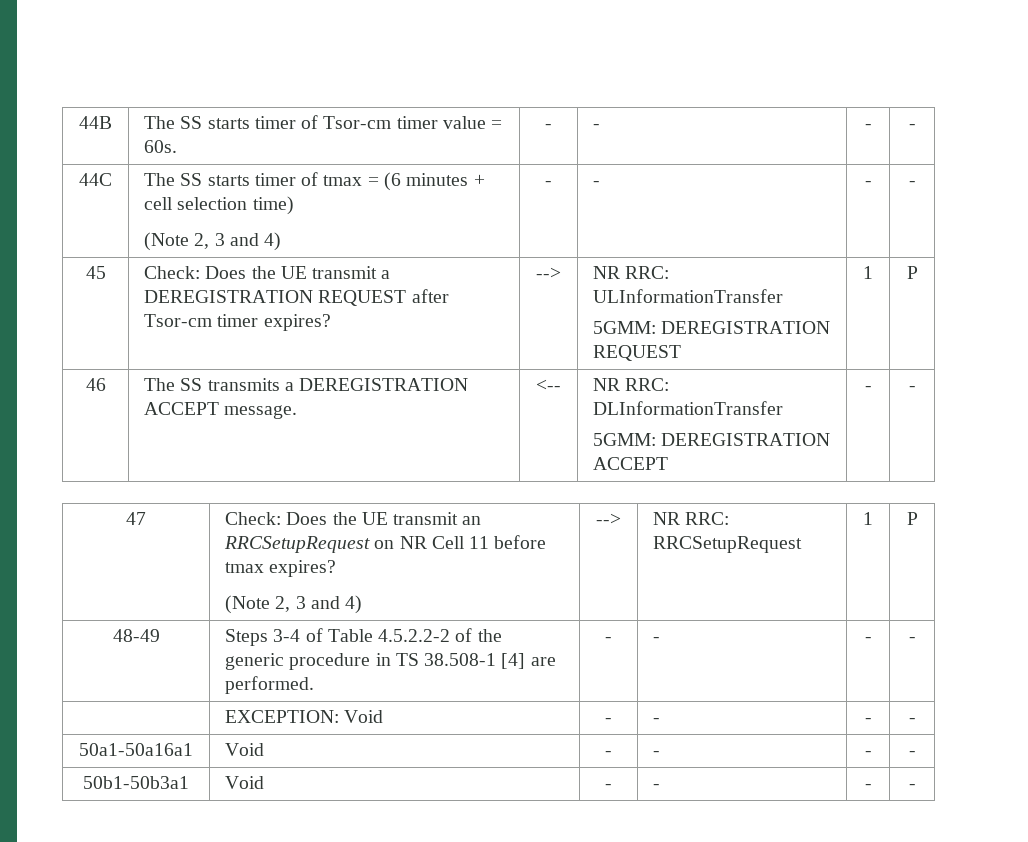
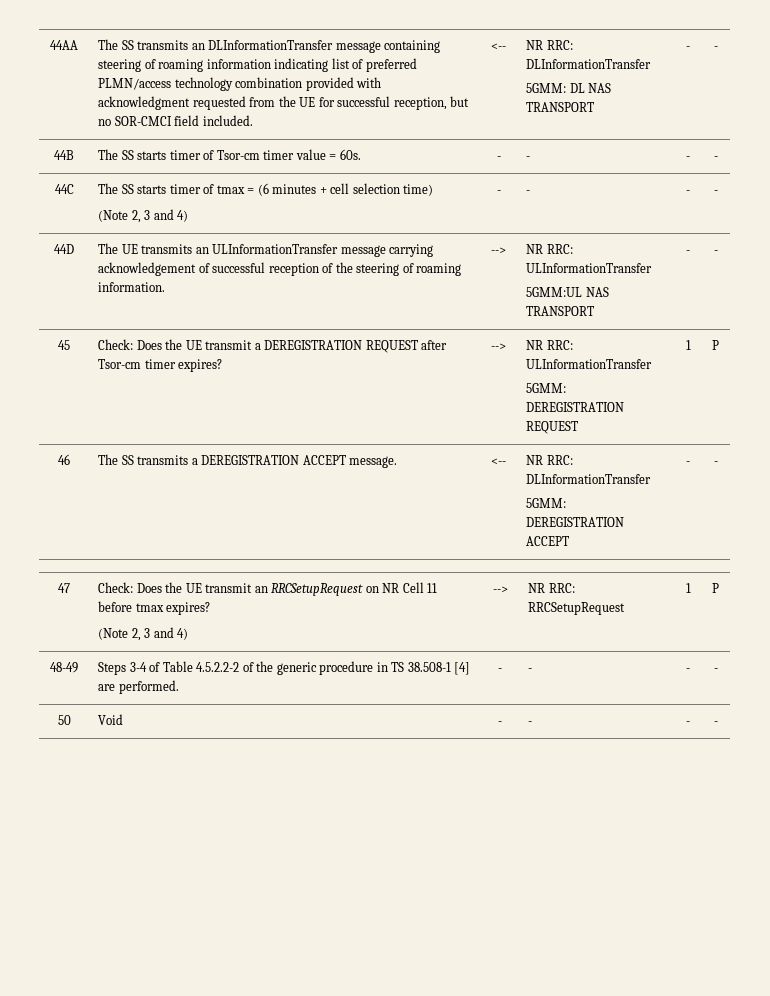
+ 44AA | The SS transmits an DLInformationTransfer message containing steering of roaming information indicating list of preferred PLMN/access technology combination provided with acknowledgment requested from the UE for successful reception, but no SOR-CMCI field included. | <-- | NR RRC: DLInformationTransfer
+ 5GMM: DL NAS TRANSPORT | - | -
+ 44D | The UE transmits an ULInformationTransfer message carrying acknowledgement of successful reception of the steering of roaming information. | --> | NR RRC: ULInformationTransfer
+ 5GMM:UL NAS TRANSPORT | - | -
- | EXCEPTION: Void | - | - | - | -
- 50a1-50a16a1 | Void | - | - | - | -
- 50b1-50b3a1 | Void | - | - | - | -
+ 50 | Void | - | - | - | -

